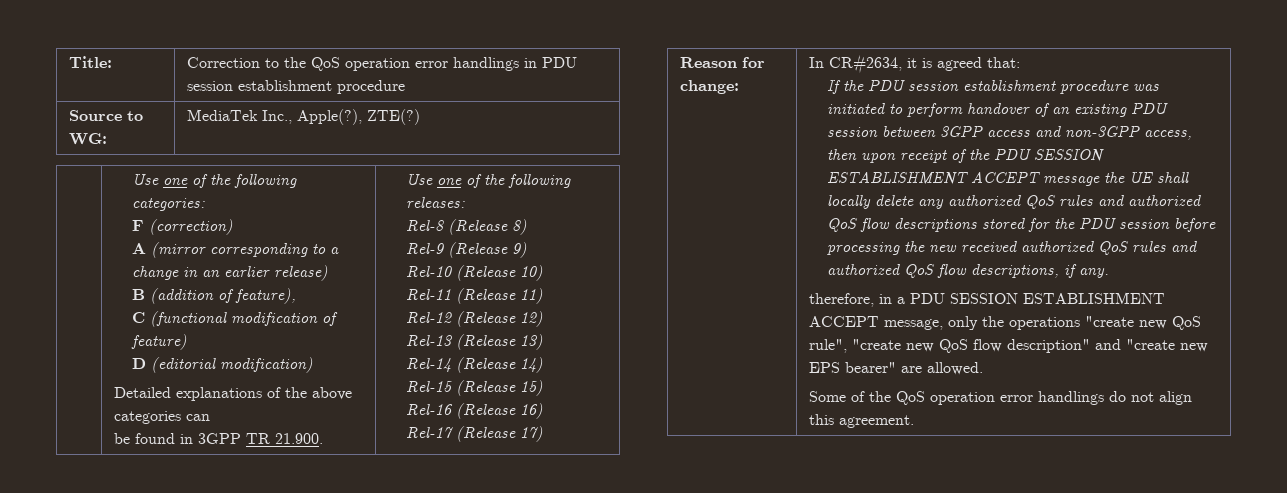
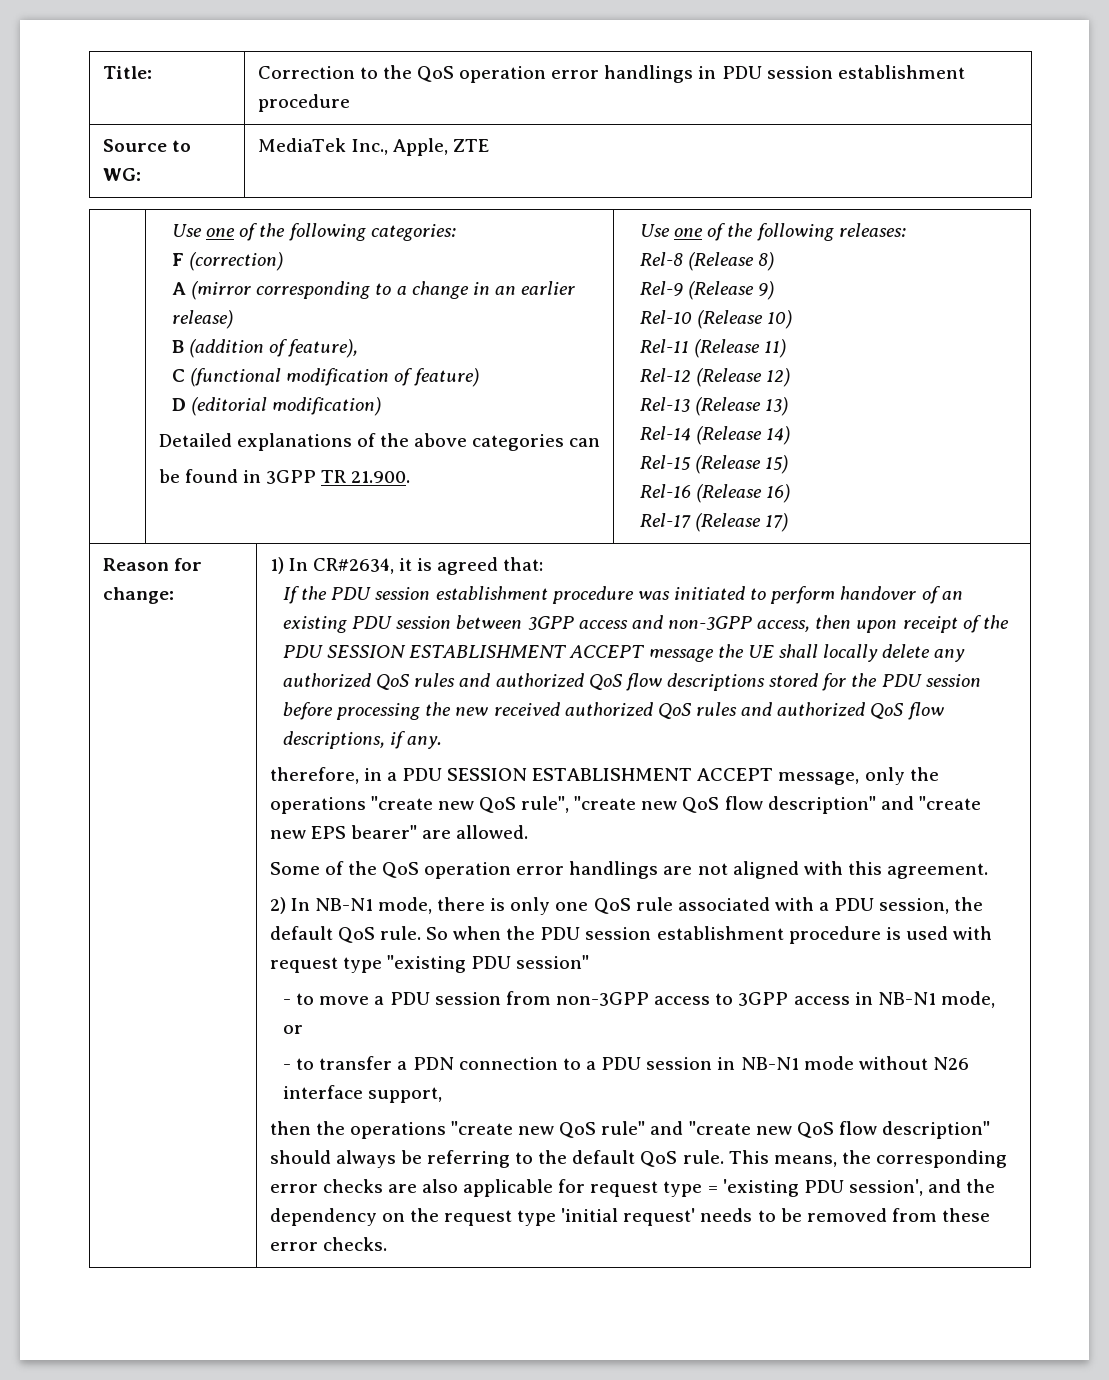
- Source to WG: | MediaTek Inc., Apple(?), ZTE(?)
+ Source to WG: | MediaTek Inc., Apple, ZTE
- In CR#2634, it is agreed that:
+ 1) In CR#2634, it is agreed that:
- Some of the QoS operation error handlings do not align this agreement.
+ Some of the QoS operation error handlings are not aligned with this agreement.
+ 2) In NB-N1 mode, there is only one QoS rule associated with a PDU session, the default QoS rule. So when the PDU session establishment procedure is used with request type "existing PDU session"
+ - to move a PDU session from non-3GPP access to 3GPP access in NB-N1 mode, or
+ - to transfer a PDN connection to a PDU session in NB-N1 mode without N26 interface support,
+ then the operations "create new QoS rule" and "create new QoS flow description" should always be referring to the default QoS rule. This means, the corresponding error checks are also applicable for request type = 'existing PDU session', and the dependency on the request type 'initial request' needs to be removed from these error checks.

